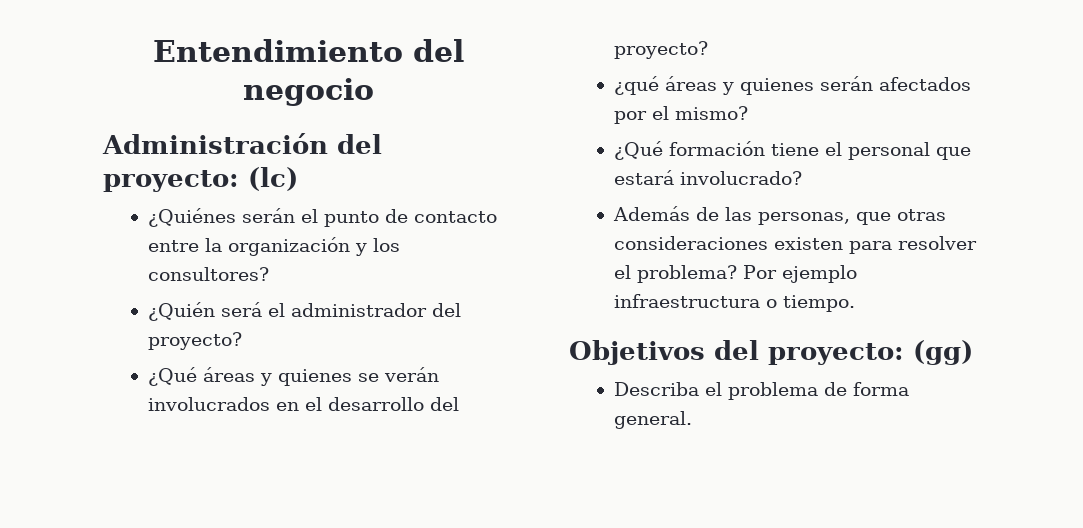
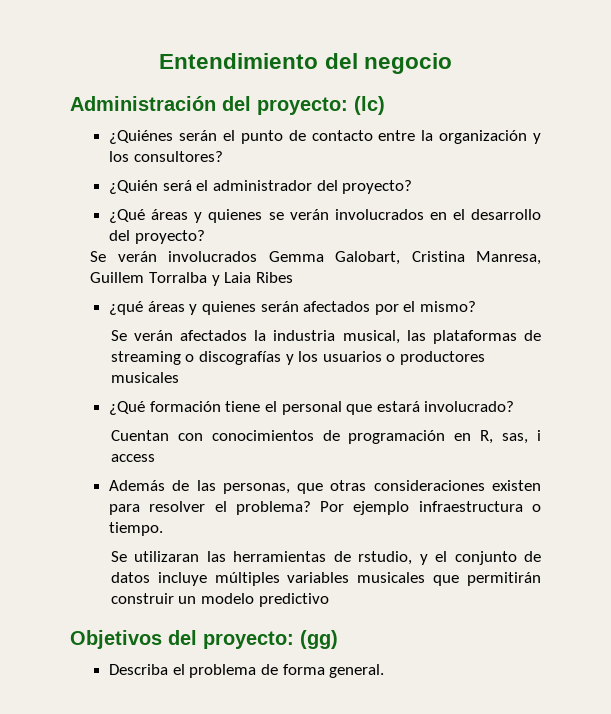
+ Se verán involucrados Gemma Galobart, Cristina Manresa, Guillem Torralba y Laia Ribes
+ Se verán afectados la industria musical, las plataformas de streaming o discografías y los usuarios o productores musicales
+ Cuentan con conocimientos de programación en R, sas, i access
+ Se utilizaran las herramientas de rstudio, y el conjunto de datos incluye múltiples variables musicales que permitirán construir un modelo predictivo

